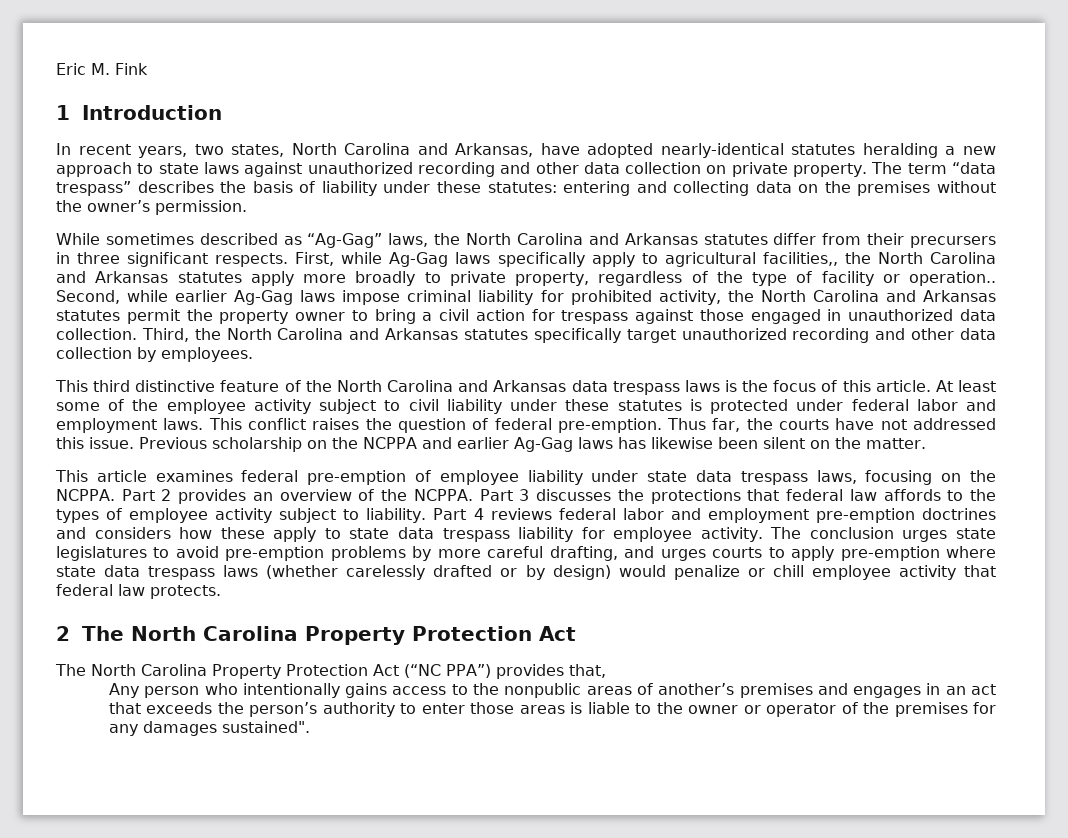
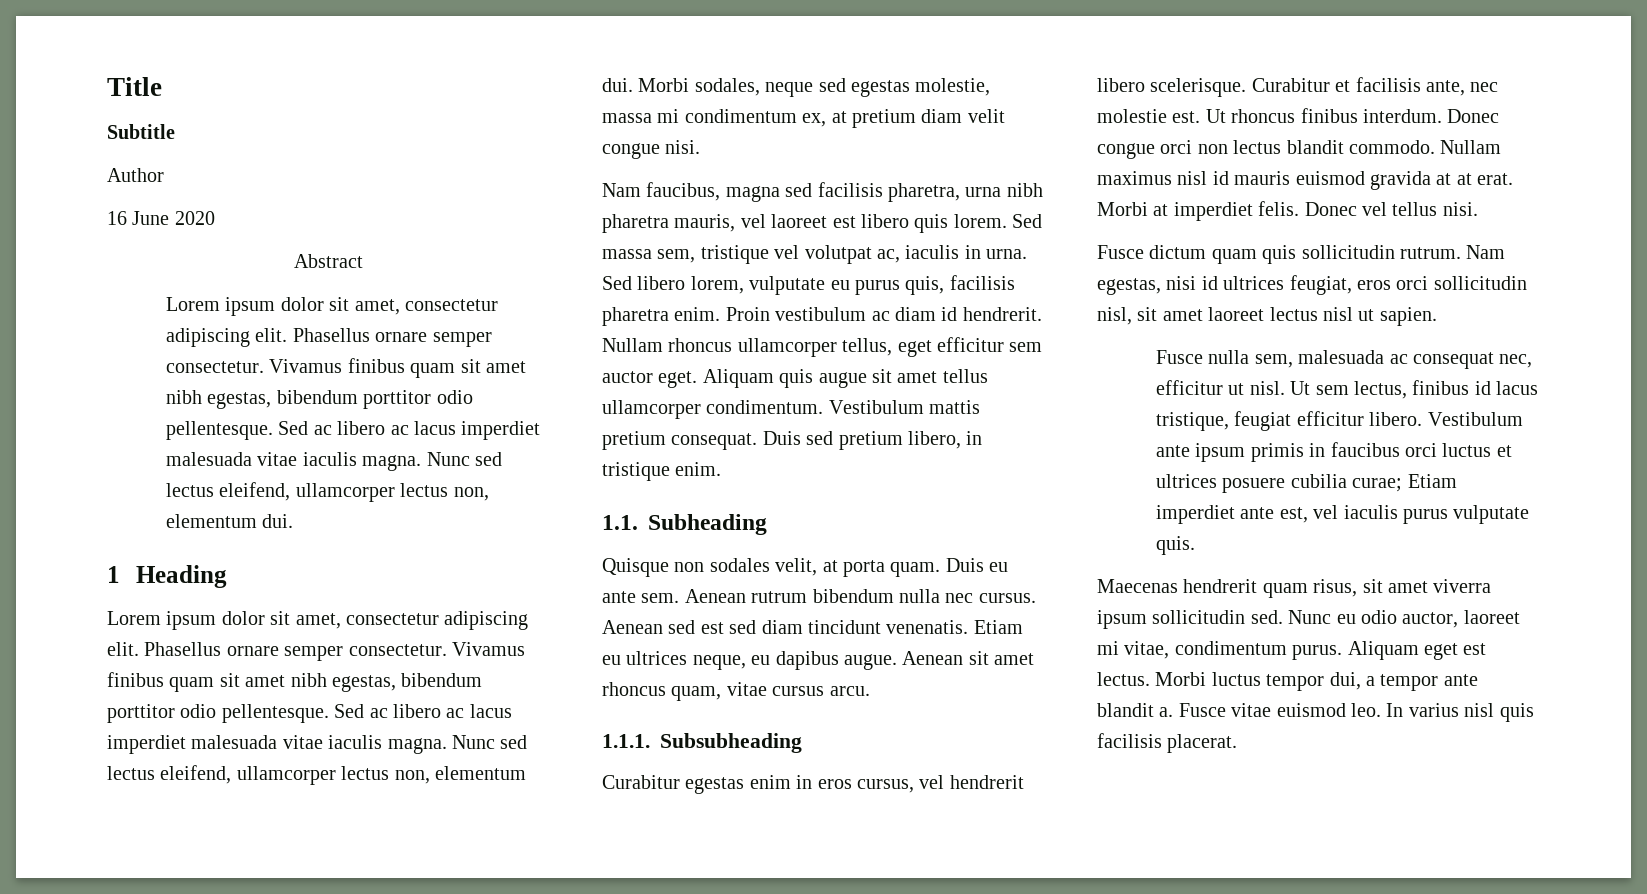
- Eric M. Fink
- 1 Introduction
- In recent years, two states, North Carolina and Arkansas, have adopted nearly-identical statutes heralding a new approach to state laws against unauthorized recording and other data collection on private property. The term “data trespass” describes the basis of liability under these statutes: entering and collecting data on the premises without the owner’s permission.
- While sometimes described as “Ag-Gag” laws, the North Carolina and Arkansas statutes differ from their precursers in three significant respects. First, while Ag-Gag laws specifically apply to agricultural facilities,, the North Carolina and Arkansas statutes apply more broadly to private property, regardless of the type of facility or operation.. Second, while earlier Ag-Gag laws impose criminal liability for prohibited activity, the North Carolina and Arkansas statutes permit the property owner to bring a civil action for trespass against those engaged in unauthorized data collection. Third, the North Carolina and Arkansas statutes specifically target unauthorized recording and other data collection by employees.
- This third distinctive feature of the North Carolina and Arkansas data trespass laws is the focus of this article. At least some of the employee activity subject to civil liability under these statutes is protected under federal labor and employment laws. This conflict raises the question of federal pre-emption. Thus far, the courts have not addressed this issue. Previous scholarship on the NCPPA and earlier Ag-Gag laws has likewise been silent on the matter.
- This article examines federal pre-emption of employee liability under state data trespass laws, focusing on the NCPPA. Part 2 provides an overview of the NCPPA. Part 3 discusses the protections that federal law affords to the types of employee activity subject to liability. Part 4 reviews federal labor and employment pre-emption doctrines and considers how these apply to state data trespass liability for employee activity. The conclusion urges state legislatures to avoid pre-emption problems by more careful drafting, and urges courts to apply pre-emption where state data trespass laws (whether carelessly drafted or by design) would penalize or chill employee activity that federal law protects.
- 2 The North Carolina Property Protection Act
- The North Carolina Property Protection Act (“NC PPA”) provides that,
- Any person who intentionally gains access to the nonpublic areas of another’s premises and engages in an act that exceeds the person’s authority to enter those areas is liable to the owner or operator of the premises for any damages sustained".
+ Title
+ Subtitle
+ Author
+ 16 June 2020
+ Abstract
+ Lorem ipsum dolor sit amet, consectetur adipiscing elit. Phasellus ornare semper consectetur. Vivamus finibus quam sit amet nibh egestas, bibendum porttitor odio pellentesque. Sed ac libero ac lacus imperdiet malesuada vitae iaculis magna. Nunc sed lectus eleifend, ullamcorper lectus non, elementum dui.
+ 1 Heading
+ Lorem ipsum dolor sit amet, consectetur adipiscing elit. Phasellus ornare semper consectetur. Vivamus finibus quam sit amet nibh egestas, bibendum porttitor odio pellentesque. Sed ac libero ac lacus imperdiet malesuada vitae iaculis magna. Nunc sed lectus eleifend, ullamcorper lectus non, elementum dui. Morbi sodales, neque sed egestas molestie, massa mi condimentum ex, at pretium diam velit congue nisi.
+ Nam faucibus, magna sed facilisis pharetra, urna nibh pharetra mauris, vel laoreet est libero quis lorem. Sed massa sem, tristique vel volutpat ac, iaculis in urna. Sed libero lorem, vulputate eu purus quis, facilisis pharetra enim. Proin vestibulum ac diam id hendrerit. Nullam rhoncus ullamcorper tellus, eget efficitur sem auctor eget. Aliquam quis augue sit amet tellus ullamcorper condimentum. Vestibulum mattis pretium consequat. Duis sed pretium libero, in tristique enim.
+ 1.1. Subheading
+ Quisque non sodales velit, at porta quam. Duis eu ante sem. Aenean rutrum bibendum nulla nec cursus. Aenean sed est sed diam tincidunt venenatis. Etiam eu ultrices neque, eu dapibus augue. Aenean sit amet rhoncus quam, vitae cursus arcu.
+ 1.1.1. Subsubheading
+ Curabitur egestas enim in eros cursus, vel hendrerit libero scelerisque. Curabitur et facilisis ante, nec molestie est. Ut rhoncus finibus interdum. Donec congue orci non lectus blandit commodo. Nullam maximus nisl id mauris euismod gravida at at erat. Morbi at imperdiet felis. Donec vel tellus nisi.
+ Fusce dictum quam quis sollicitudin rutrum. Nam egestas, nisi id ultrices feugiat, eros orci sollicitudin nisl, sit amet laoreet lectus nisl ut sapien.
+ Fusce nulla sem, malesuada ac consequat nec, efficitur ut nisl. Ut sem lectus, finibus id lacus tristique, feugiat efficitur libero. Vestibulum ante ipsum primis in faucibus orci luctus et ultrices posuere cubilia curae; Etiam imperdiet ante est, vel iaculis purus vulputate quis.
+ Maecenas hendrerit quam risus, sit amet viverra ipsum sollicitudin sed. Nunc eu odio auctor, laoreet mi vitae, condimentum purus. Aliquam eget est lectus. Morbi luctus tempor dui, a tempor ante blandit a. Fusce vitae euismod leo. In varius nisl quis facilisis placerat.

